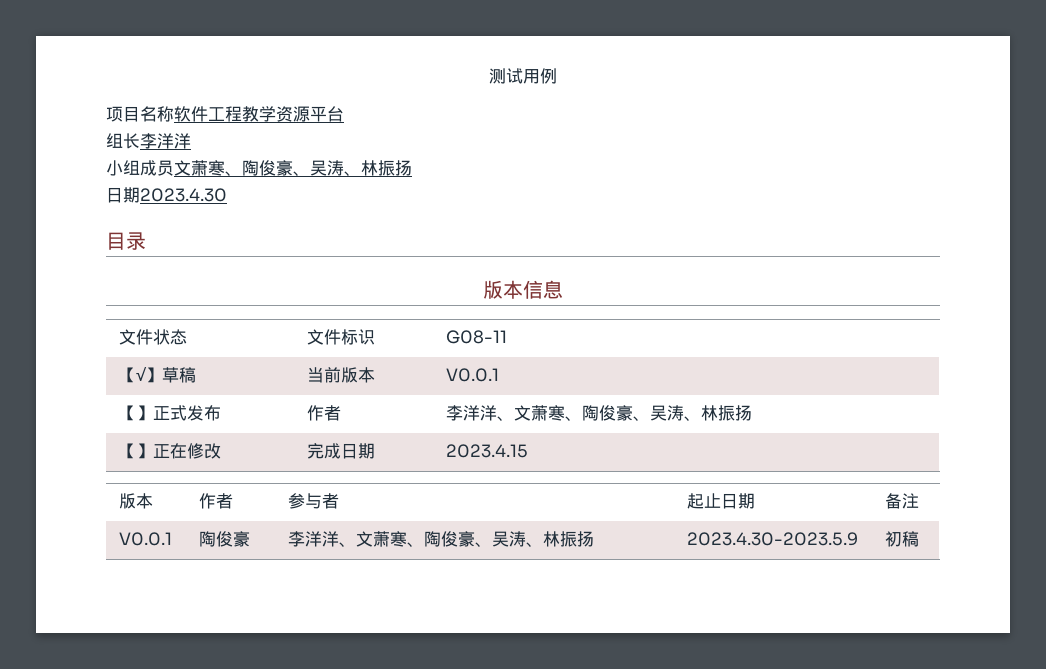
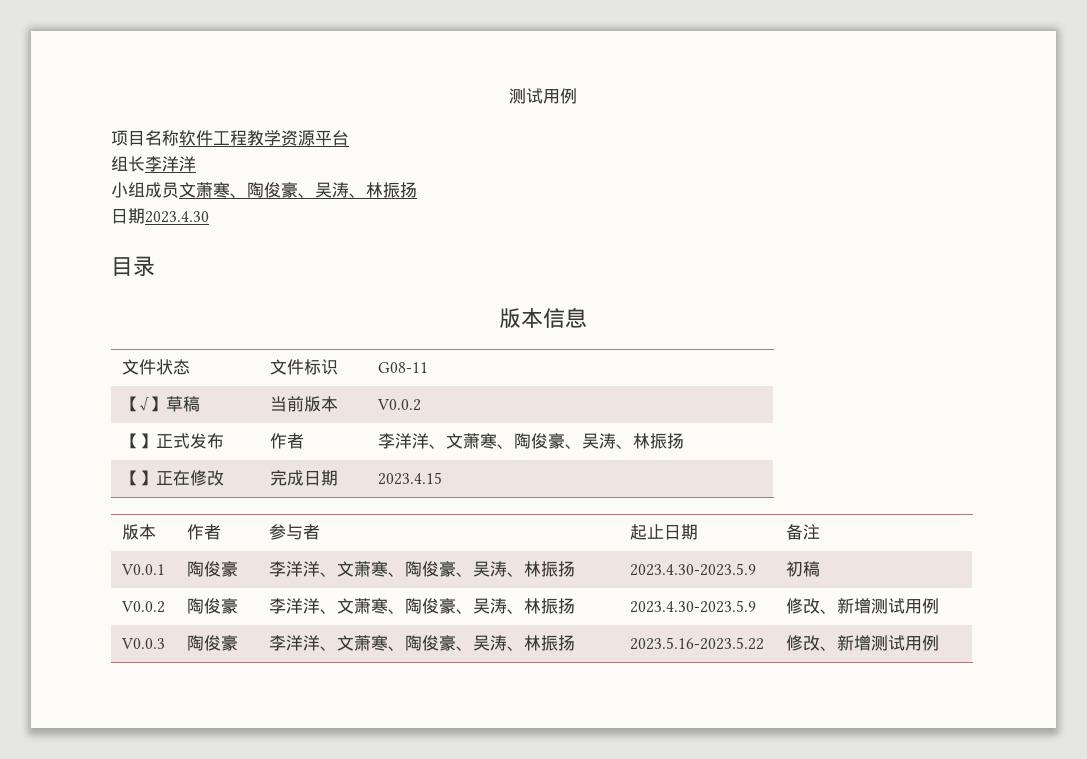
- 【√】草稿 | 当前版本 | V0.0.1
+ 【√】草稿 | 当前版本 | V0.0.2
+ V0.0.2 | 陶俊豪 | 李洋洋、文萧寒、陶俊豪、吴涛、林振扬 | 2023.4.30-2023.5.9 | 修改、新增测试用例
+ V0.0.3 | 陶俊豪 | 李洋洋、文萧寒、陶俊豪、吴涛、林振扬 | 2023.5.16-2023.5.22 | 修改、新增测试用例

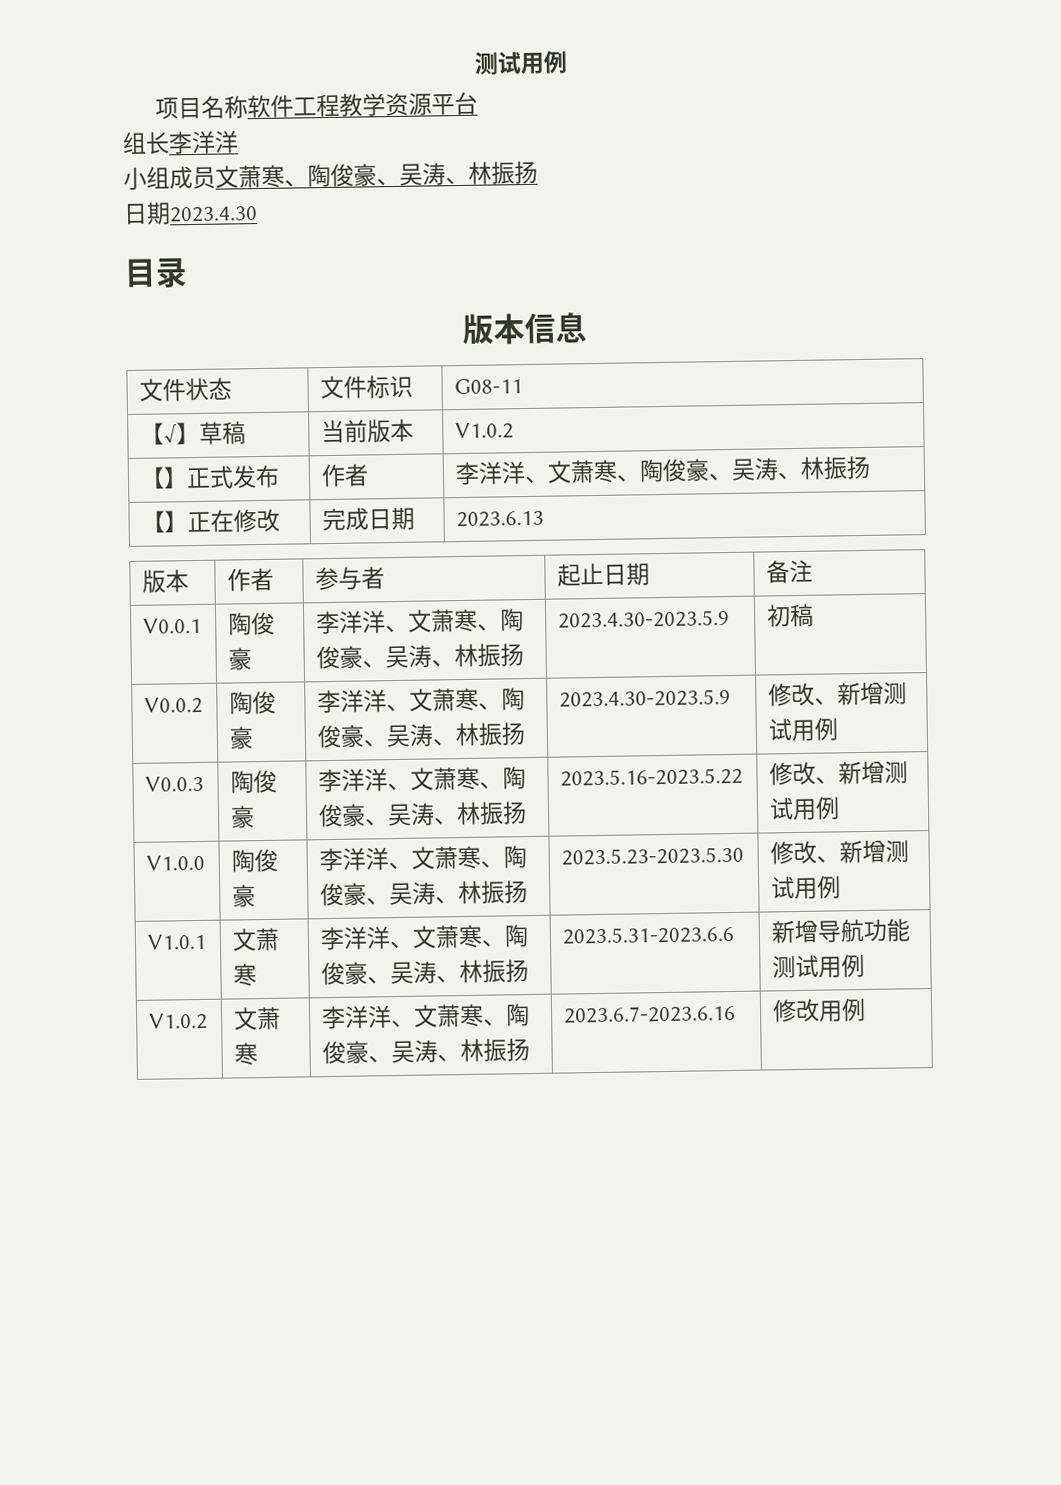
- 【√】草稿 | 当前版本 | V0.0.2
+ 【√】草稿 | 当前版本 | V1.0.2
- 【】正在修改 | 完成日期 | 2023.4.15
+ 【】正在修改 | 完成日期 | 2023.6.13
+ V1.0.0 | 陶俊豪 | 李洋洋、文萧寒、陶俊豪、吴涛、林振扬 | 2023.5.23-2023.5.30 | 修改、新增测试用例
+ V1.0.1 | 文萧寒 | 李洋洋、文萧寒、陶俊豪、吴涛、林振扬 | 2023.5.31-2023.6.6 | 新增导航功能测试用例
+ V1.0.2 | 文萧寒 | 李洋洋、文萧寒、陶俊豪、吴涛、林振扬 | 2023.6.7-2023.6.16 | 修改用例

